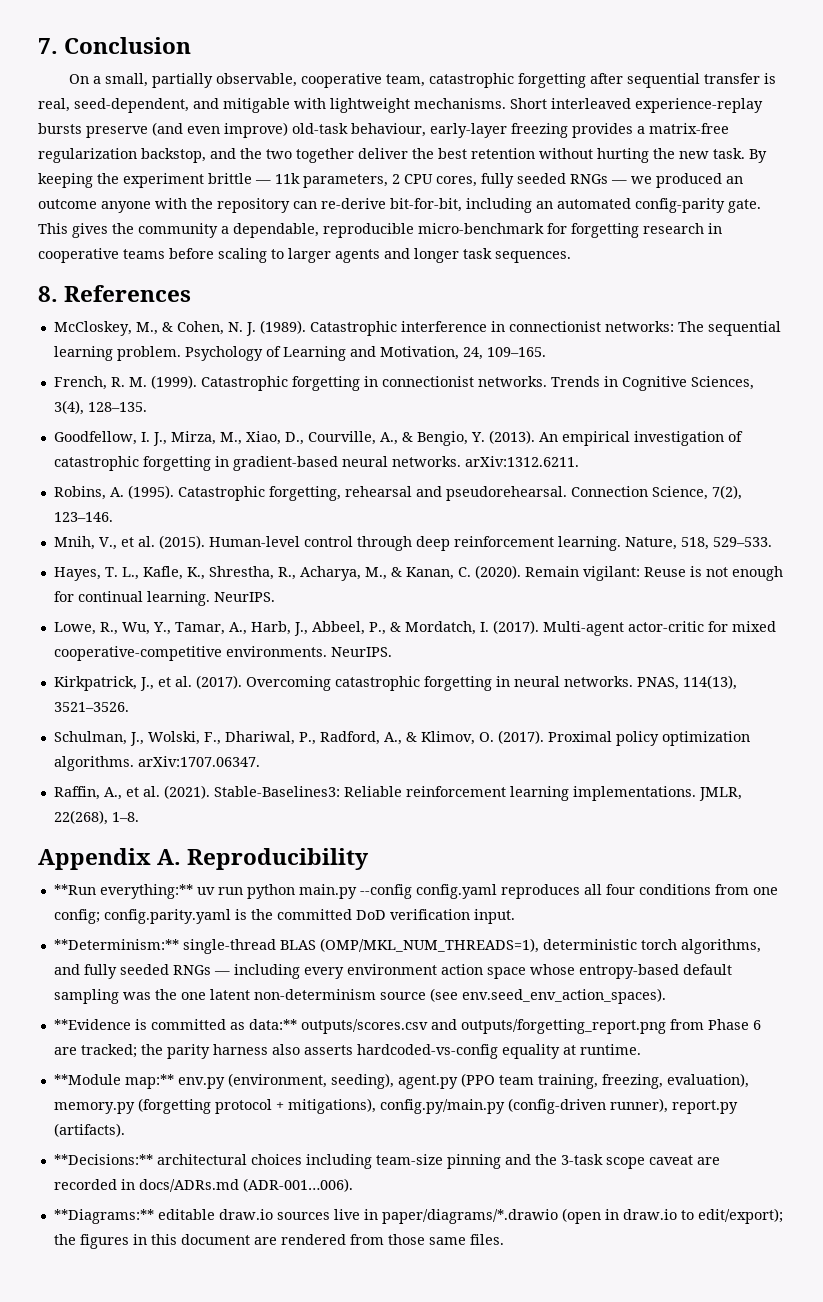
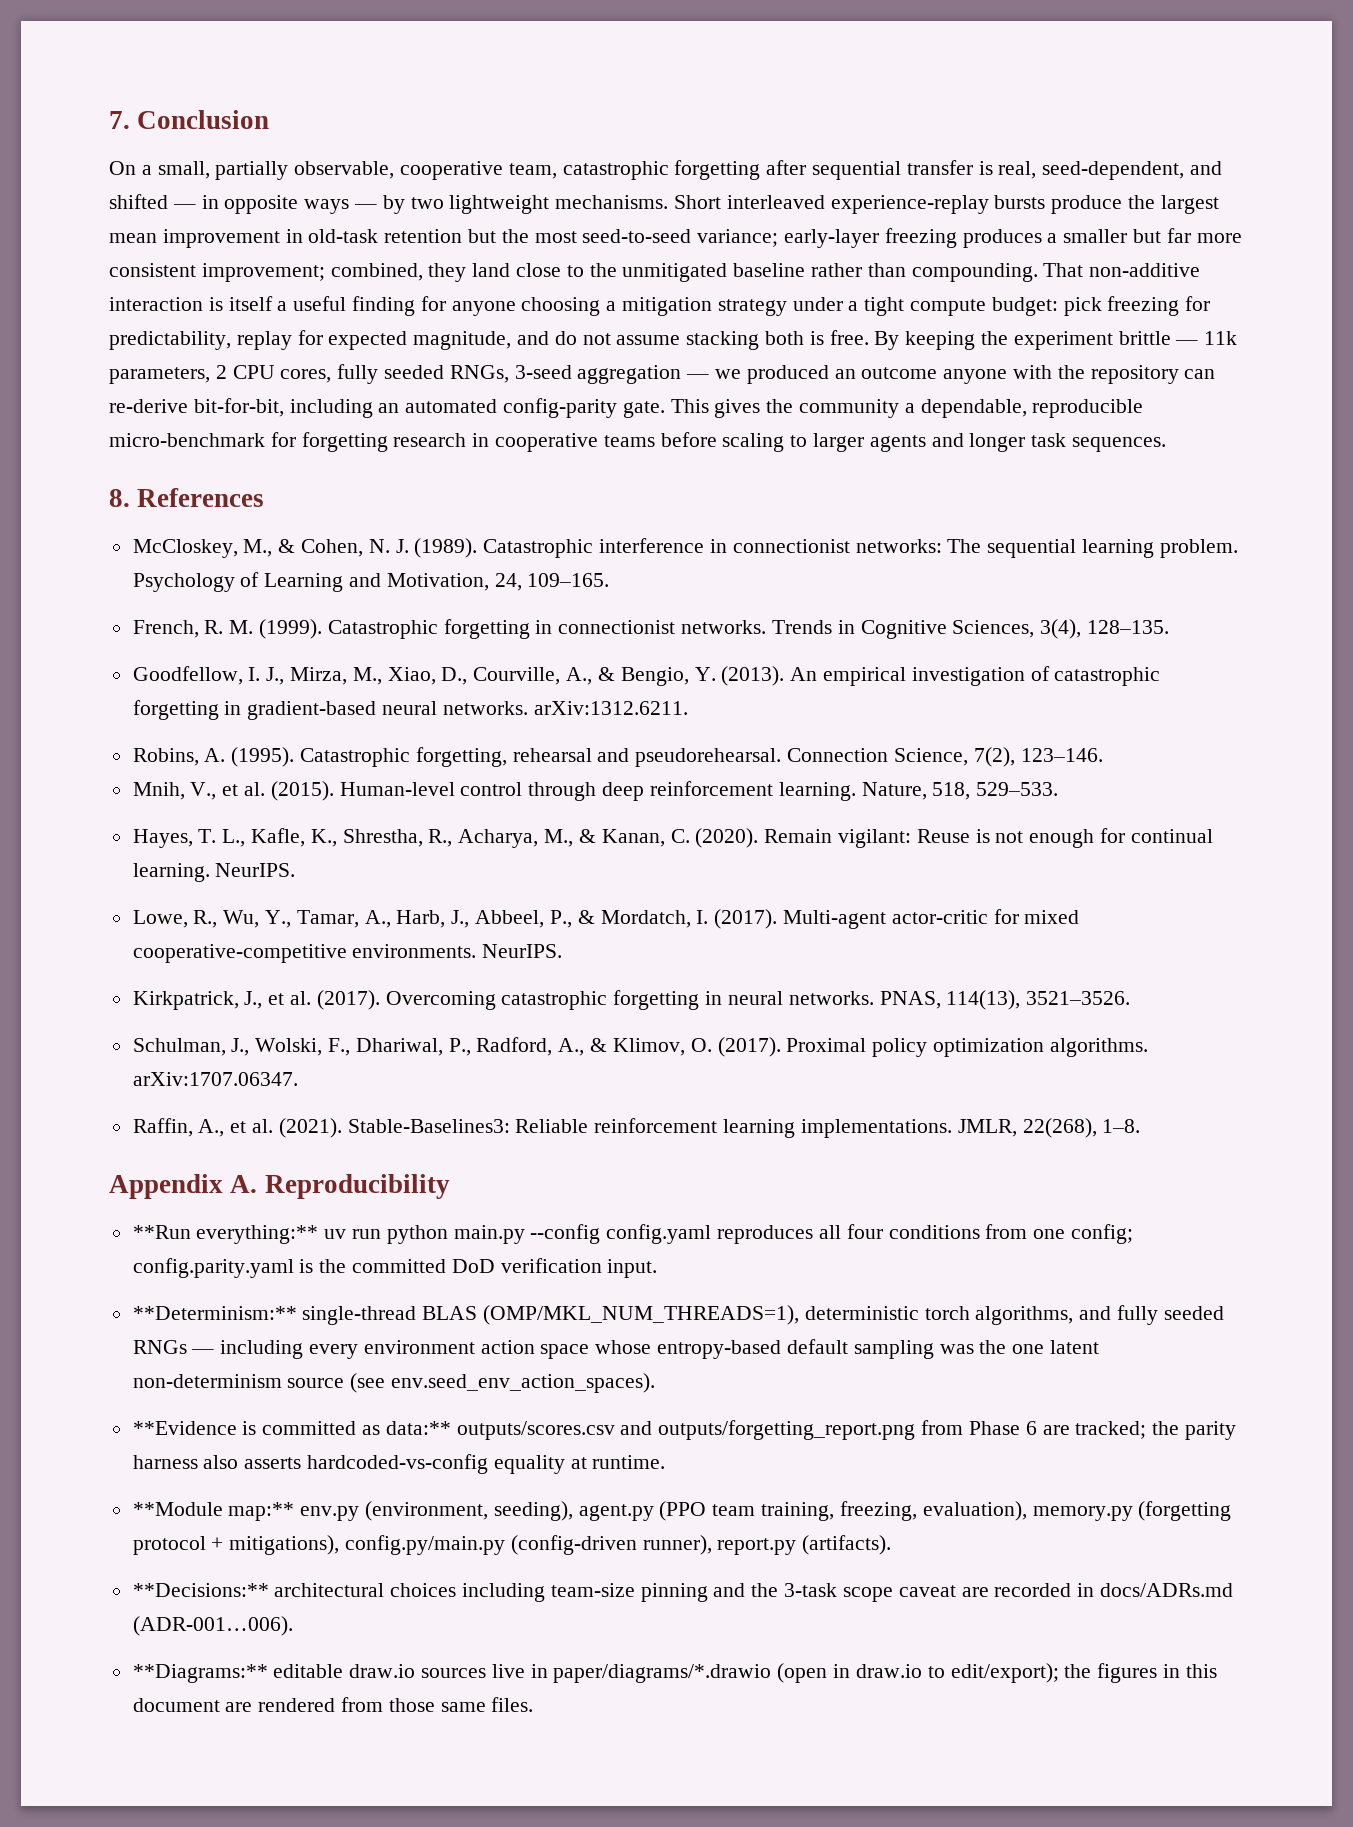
- On a small, partially observable, cooperative team, catastrophic forgetting after sequential transfer is real, seed-dependent, and mitigable with lightweight mechanisms.
+ On a small, partially observable, cooperative team, catastrophic forgetting after sequential transfer is real, seed-dependent, and shifted — in opposite ways — by two lightweight mechanisms.
- Short interleaved experience-replay bursts preserve (and even improve) old-task behaviour, early-layer freezing provides a matrix-free regularization backstop, and the two together deliver the best retention without hurting the new task.
+ Short interleaved experience-replay bursts produce the largest mean improvement in old-task retention but the most seed-to-seed variance; early-layer freezing produces a smaller but far more consistent improvement; combined, they land close to the unmitigated baseline rather than compounding. That non-additive interaction is itself a useful finding for anyone choosing a mitigation strategy under a tight compute budget: pick freezing for predictability, replay for expected magnitude, and do not assume stacking both is free.
- By keeping the experiment brittle — 11k parameters, 2 CPU cores, fully seeded RNGs — we produced an outcome anyone with the repository can re-derive bit-for-bit, including an automated config-parity gate.
+ By keeping the experiment brittle — 11k parameters, 2 CPU cores, fully seeded RNGs, 3-seed aggregation — we produced an outcome anyone with the repository can re-derive bit-for-bit, including an automated config-parity gate.

